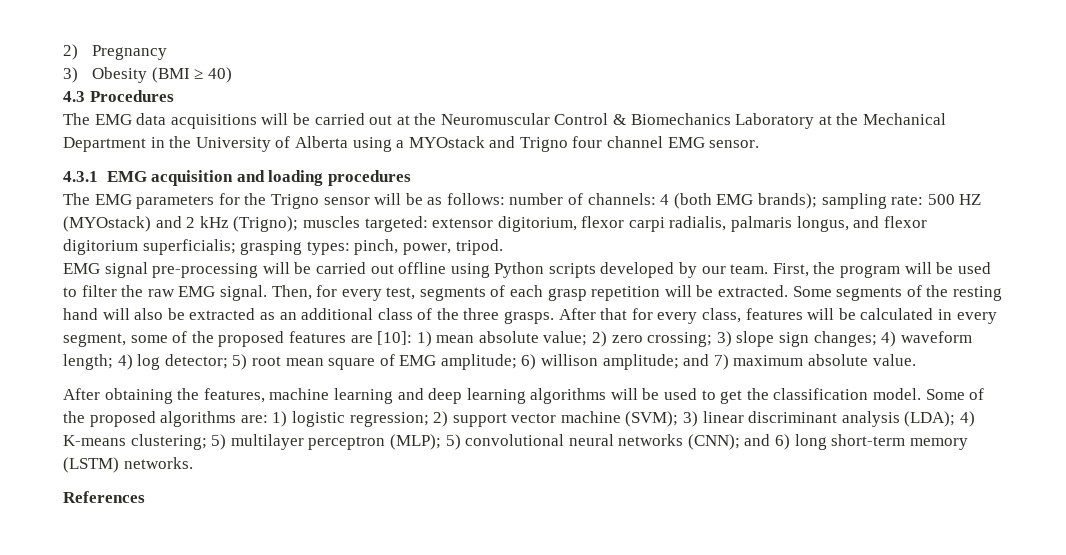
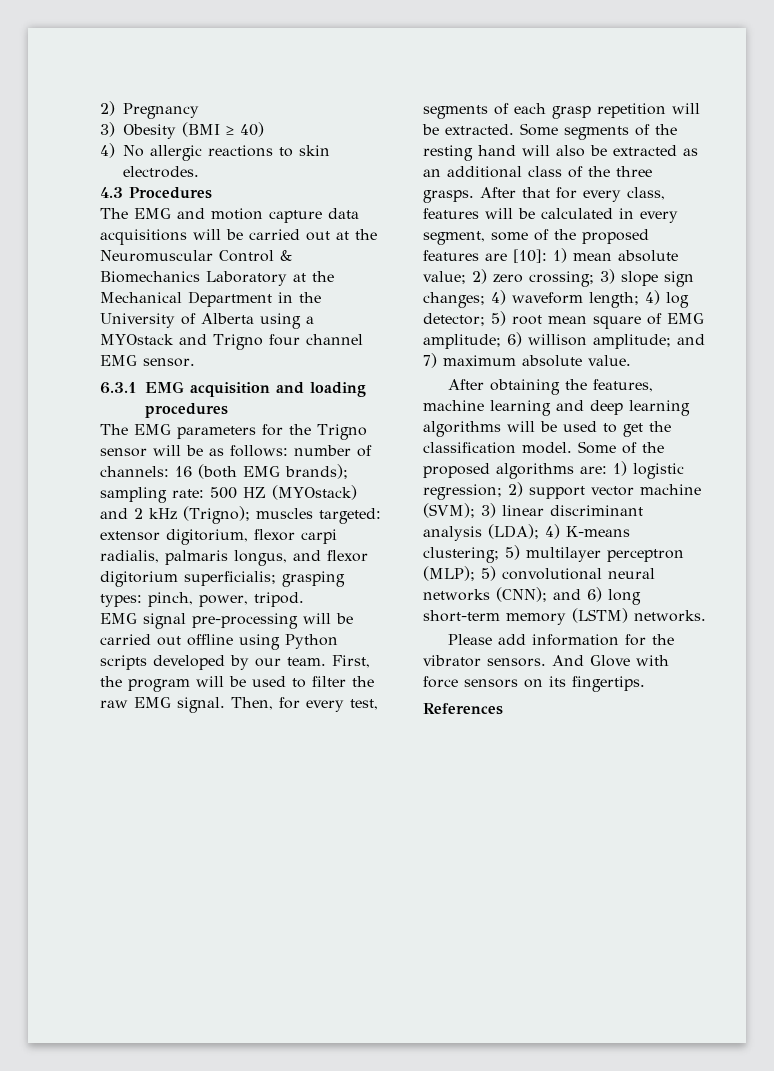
+ 4) No allergic reactions to skin electrodes.
- The EMG data acquisitions will be carried out at the Neuromuscular Control & Biomechanics Laboratory at the Mechanical Department in the University of Alberta using a MYOstack and Trigno four channel EMG sensor.
+ The EMG and motion capture data acquisitions will be carried out at the Neuromuscular Control & Biomechanics Laboratory at the Mechanical Department in the University of Alberta using a MYOstack and Trigno four channel EMG sensor.
- 4.3.1 EMG acquisition and loading procedures
+ 6.3.1 EMG acquisition and loading procedures
- The EMG parameters for the Trigno sensor will be as follows: number of channels: 4 (both EMG brands); sampling rate: 500 HZ (MYOstack) and 2 kHz (Trigno); muscles targeted: extensor digitorium, flexor carpi radialis, palmaris longus, and flexor digitorium superficialis; grasping types: pinch, power, tripod.
+ The EMG parameters for the Trigno sensor will be as follows: number of channels: 16 (both EMG brands); sampling rate: 500 HZ (MYOstack) and 2 kHz (Trigno); muscles targeted: extensor digitorium, flexor carpi radialis, palmaris longus, and flexor digitorium superficialis; grasping types: pinch, power, tripod.
+ Please add information for the vibrator sensors. And Glove with force sensors on its fingertips.

